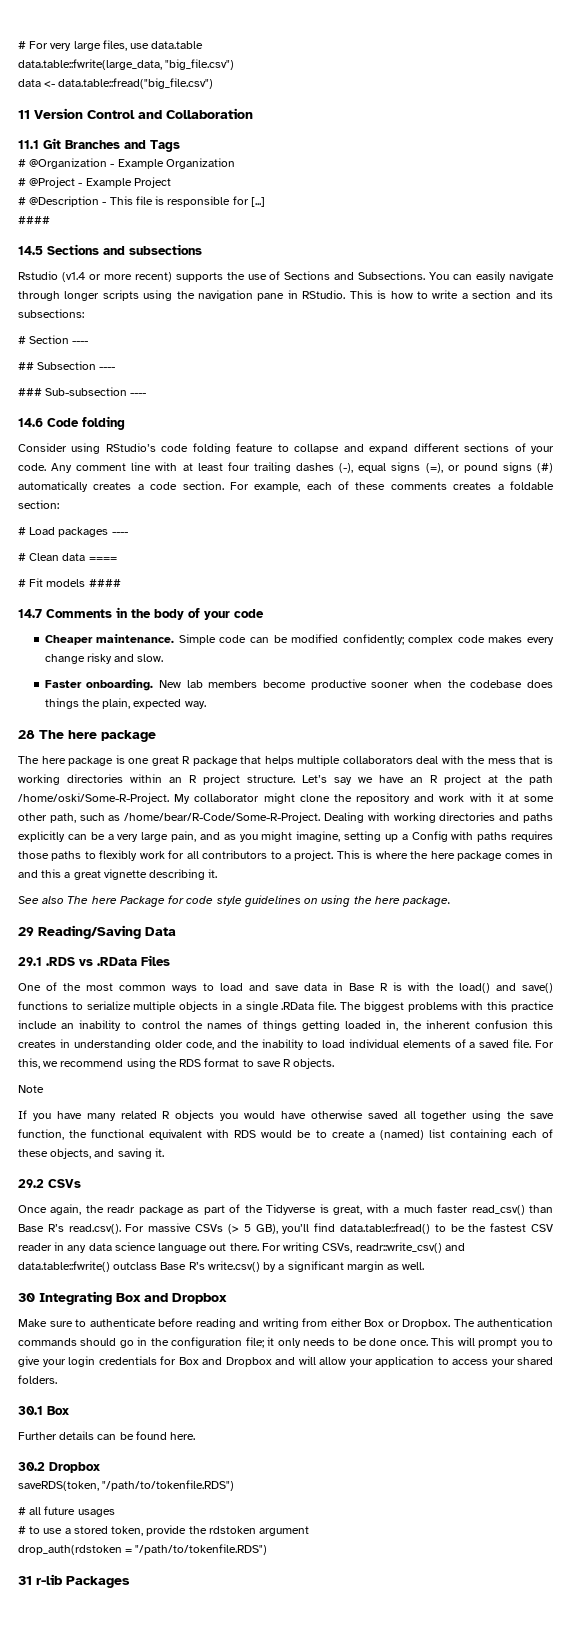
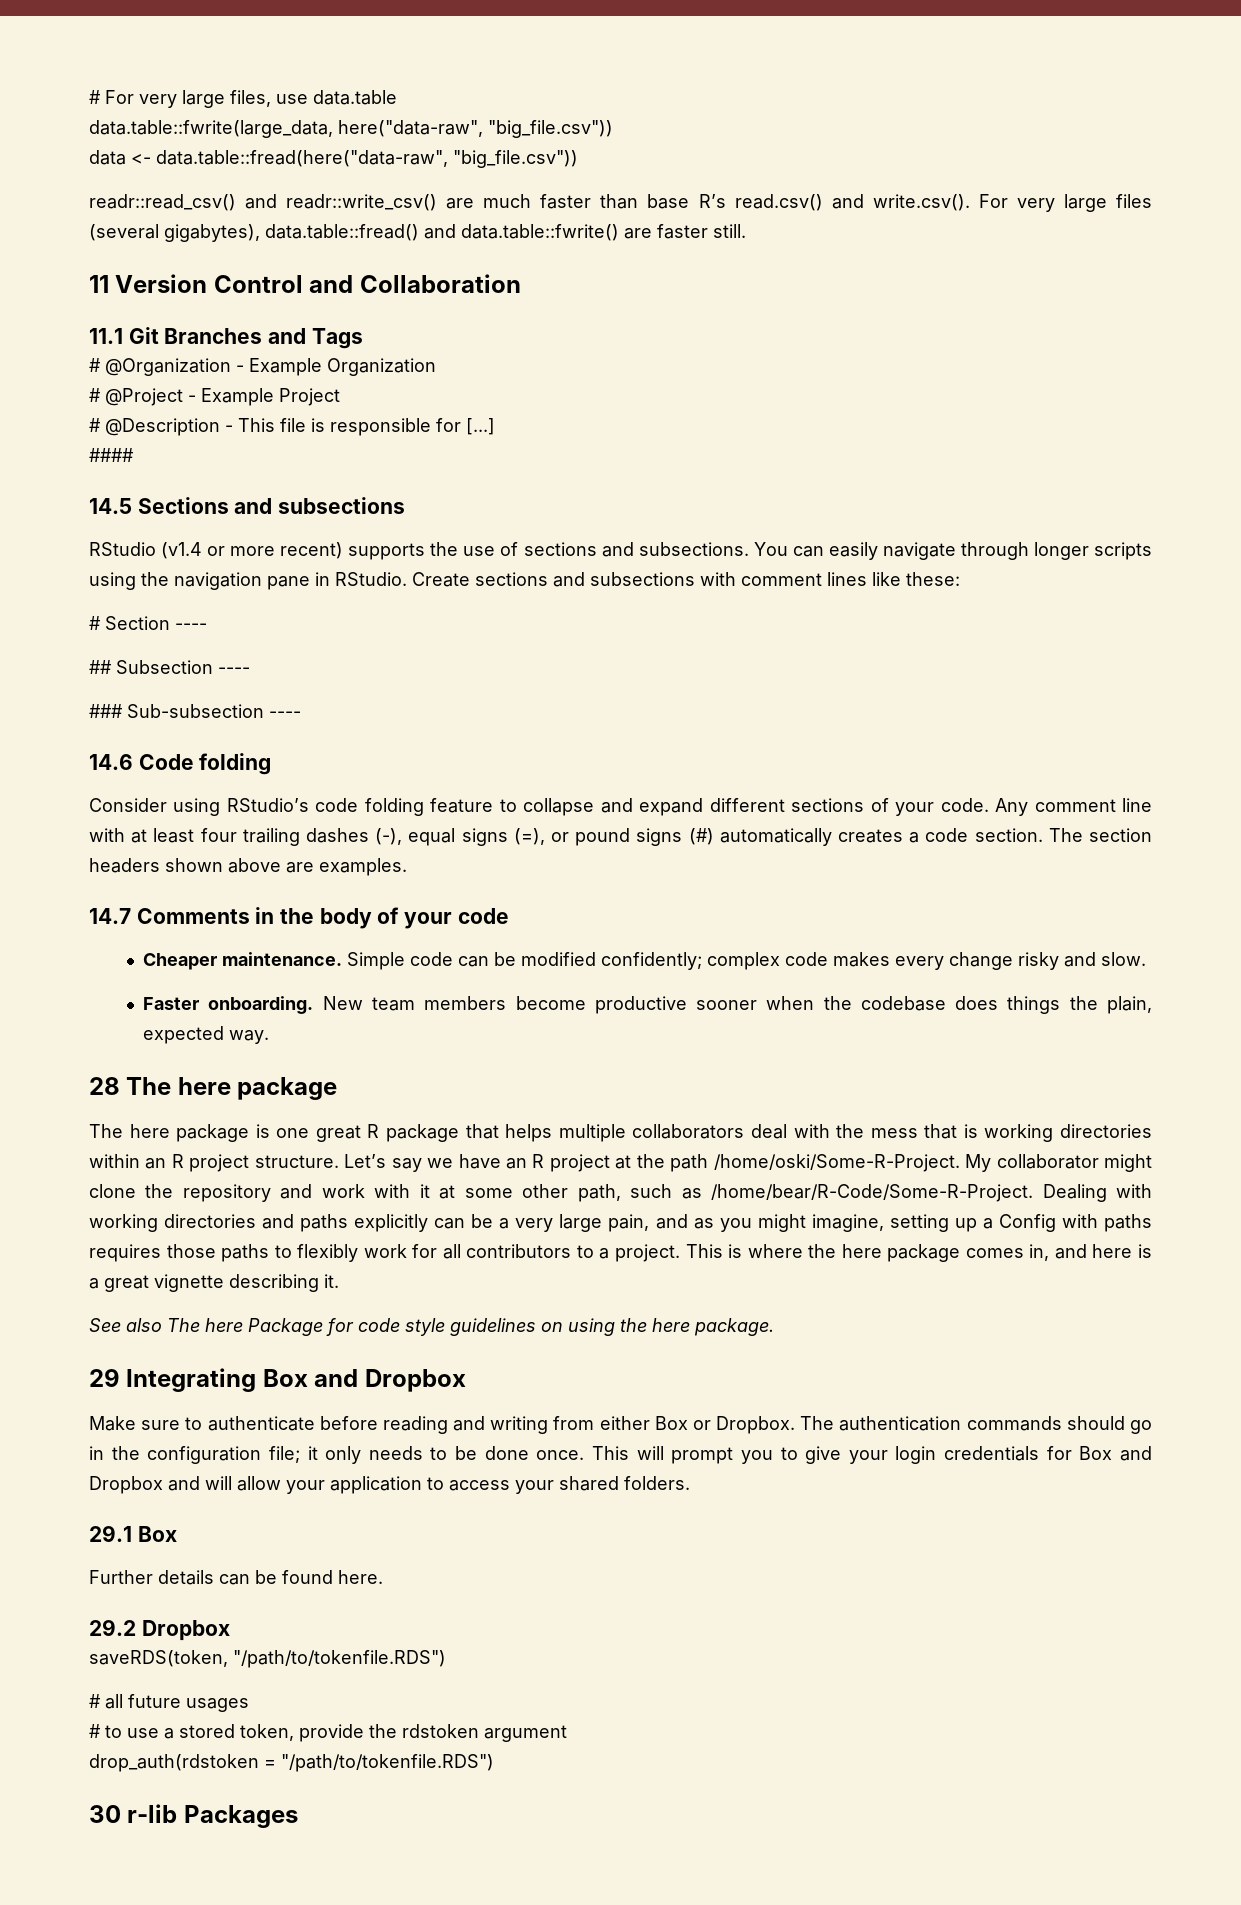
- data.table::fwrite(large_data, "big_file.csv")
+ data.table::fwrite(large_data, here("data-raw", "big_file.csv"))
- data <- data.table::fread("big_file.csv")
+ data <- data.table::fread(here("data-raw", "big_file.csv"))
+ readr::read_csv() and readr::write_csv() are much faster than base R’s read.csv() and write.csv(). For very large files (several gigabytes), data.table::fread() and data.table::fwrite() are faster still.
- Rstudio (v1.4 or more recent) supports the use of Sections and Subsections.
+ RStudio (v1.4 or more recent) supports the use of sections and subsections.
- This is how to write a section and its subsections:
+ Create sections and subsections with comment lines like these:
- For example, each of these comments creates a foldable section:
- # Load packages ----
- # Clean data ====
- # Fit models ####
+ The section headers shown above are examples.
- New lab members become productive sooner when the codebase does things the plain, expected way.
+ New team members become productive sooner when the codebase does things the plain, expected way.
- This is where the here package comes in and this a great vignette describing it.
+ This is where the here package comes in, and here is a great vignette describing it.
- 29 Reading/Saving Data
- 29.1 .RDS vs .RData Files
- One of the most common ways to load and save data in Base R is with the load() and save() functions to serialize multiple objects in a single .RData file. The biggest problems with this practice include an inability to control the names of things getting loaded in, the inherent confusion this creates in understanding older code, and the inability to load individual elements of a saved file. For this, we recommend using the RDS format to save R objects.
- Note
- If you have many related R objects you would have otherwise saved all together using the save function, the functional equivalent with RDS would be to create a (named) list containing each of these objects, and saving it.
- 29.2 CSVs
- Once again, the readr package as part of the Tidyverse is great, with a much faster read_csv() than Base R’s read.csv(). For massive CSVs (> 5 GB), you’ll find data.table::fread() to be the fastest CSV reader in any data science language out there. For writing CSVs, readr::write_csv() and data.table::fwrite() outclass Base R’s write.csv() by a significant margin as well.
- 30 Integrating Box and Dropbox
+ 29 Integrating Box and Dropbox
- 30.1 Box
+ 29.1 Box
- 30.2 Dropbox
+ 29.2 Dropbox
- 31 r-lib Packages
+ 30 r-lib Packages

